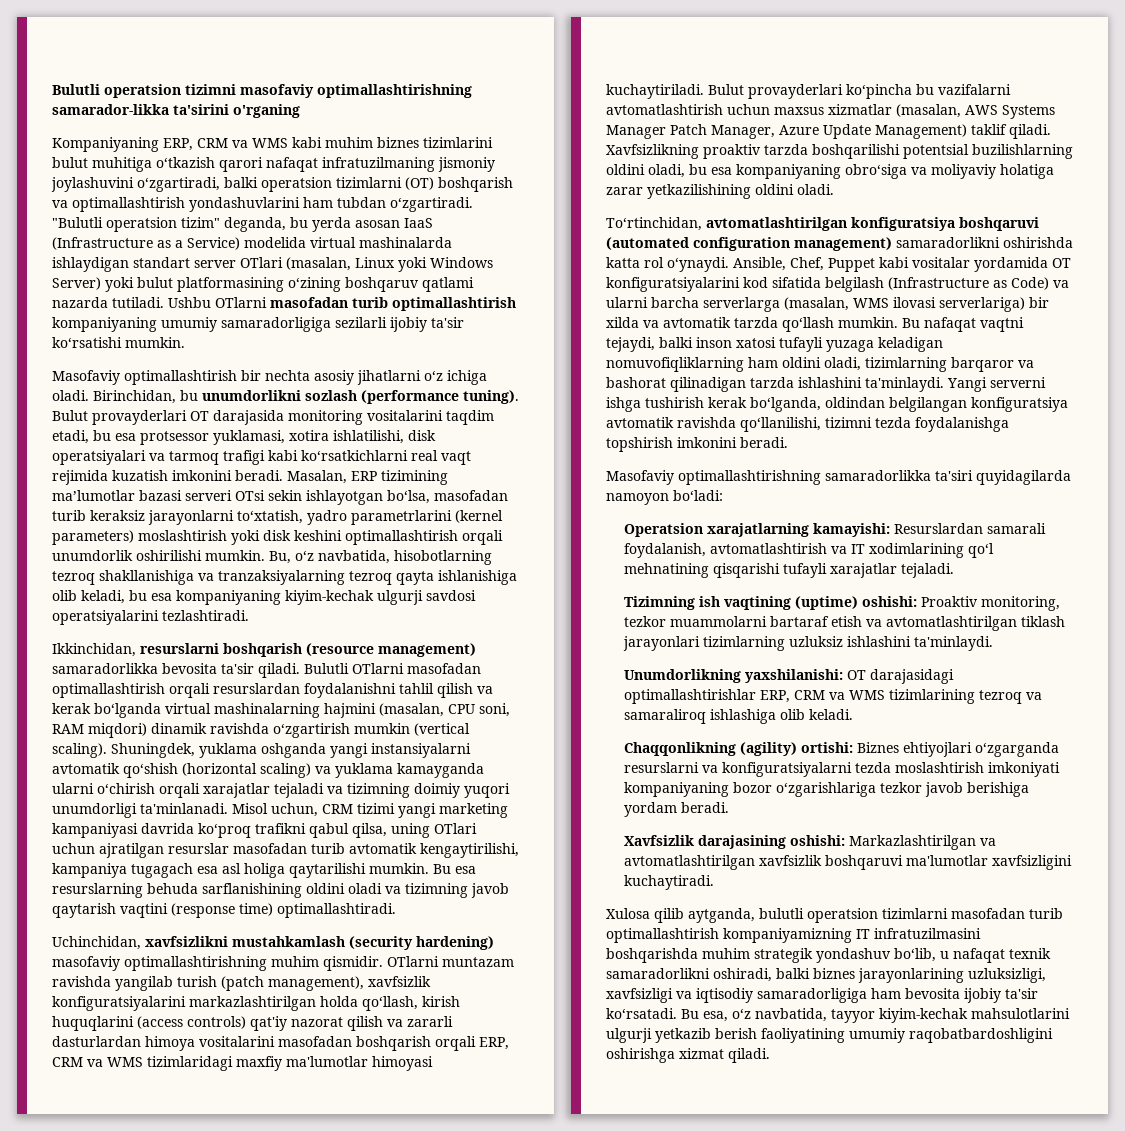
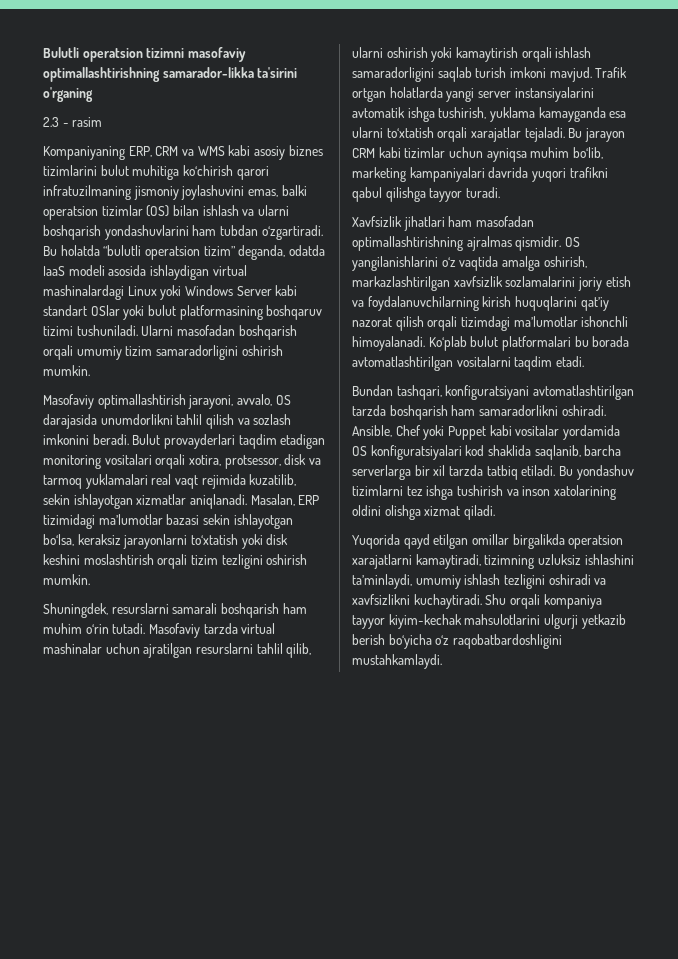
+ 2.3 - rasim
- Kompaniyaning ERP, CRM va WMS kabi muhim biznes tizimlarini bulut muhitiga o‘tkazish qarori nafaqat infratuzilmaning jismoniy joylashuvini o‘zgartiradi, balki operatsion tizimlarni (OT) boshqarish va optimallashtirish yondashuvlarini ham tubdan o‘zgartiradi. "Bulutli operatsion tizim" deganda, bu yerda asosan IaaS (Infrastructure as a Service) modelida virtual mashinalarda ishlaydigan standart server OTlari (masalan, Linux yoki Windows Server) yoki bulut platformasining o‘zining boshqaruv qatlami nazarda tutiladi. Ushbu OTlarni masofadan turib optimallashtirish kompaniyaning umumiy samaradorligiga sezilarli ijobiy ta'sir ko‘rsatishi mumkin.
- Masofaviy optimallashtirish bir nechta asosiy jihatlarni o‘z ichiga oladi. Birinchidan, bu unumdorlikni sozlash (performance tuning). Bulut provayderlari OT darajasida monitoring vositalarini taqdim etadi, bu esa protsessor yuklamasi, xotira ishlatilishi, disk operatsiyalari va tarmoq trafigi kabi ko‘rsatkichlarni real vaqt rejimida kuzatish imkonini beradi.
+ Kompaniyaning ERP, CRM va WMS kabi asosiy biznes tizimlarini bulut muhitiga ko‘chirish qarori infratuzilmaning jismoniy joylashuvini emas, balki operatsion tizimlar (OS) bilan ishlash va ularni boshqarish yondashuvlarini ham tubdan o‘zgartiradi. Bu holatda “bulutli operatsion tizim” deganda, odatda IaaS modeli asosida ishlaydigan virtual mashinalardagi Linux yoki Windows Server kabi standart OSlar yoki bulut platformasining boshqaruv tizimi tushuniladi. Ularni masofadan boshqarish orqali umumiy tizim samaradorligini oshirish mumkin.
+ Masofaviy optimallashtirish jarayoni, avvalo, OS darajasida unumdorlikni tahlil qilish va sozlash imkonini beradi. Bulut provayderlari taqdim etadigan monitoring vositalari orqali xotira, protsessor, disk va tarmoq yuklamalari real vaqt rejimida kuzatilib, sekin ishlayotgan xizmatlar aniqlanadi.
- Masalan, ERP tizimining ma’lumotlar bazasi serveri OTsi sekin ishlayotgan bo‘lsa, masofadan turib keraksiz jarayonlarni to‘xtatish, yadro parametrlarini (kernel parameters) moslashtirish yoki disk keshini optimallashtirish orqali unumdorlik oshirilishi mumkin. Bu, o‘z navbatida, hisobotlarning tezroq shakllanishiga va tranzaksiyalarning tezroq qayta ishlanishiga olib keladi, bu esa kompaniyaning kiyim-kechak ulgurji savdosi operatsiyalarini tezlashtiradi.
- Ikkinchidan, resurslarni boshqarish (resource management) samaradorlikka bevosita ta'sir qiladi. Bulutli OTlarni masofadan optimallashtirish orqali resurslardan foydalanishni tahlil qilish va kerak bo‘lganda virtual mashinalarning hajmini (masalan, CPU soni, RAM miqdori) dinamik ravishda o‘zgartirish mumkin (vertical scaling). Shuningdek, yuklama oshganda yangi instansiyalarni avtomatik qo‘shish (horizontal scaling) va yuklama kamayganda ularni o‘chirish orqali xarajatlar tejaladi va tizimning doimiy yuqori unumdorligi ta'minlanadi. Misol uchun, CRM tizimi yangi marketing kampaniyasi davrida ko‘proq trafikni qabul qilsa, uning OTlari uchun ajratilgan resurslar masofadan turib avtomatik kengaytirilishi, kampaniya tugagach esa asl holiga qaytarilishi mumkin. Bu esa resurslarning behuda sarflanishining oldini oladi va tizimning javob qaytarish vaqtini (response time) optimallashtiradi.
- Uchinchidan, xavfsizlikni mustahkamlash (security hardening) masofaviy optimallashtirishning muhim qismidir. OTlarni muntazam ravishda yangilab turish (patch management), xavfsizlik konfiguratsiyalarini markazlashtirilgan holda qo‘llash, kirish huquqlarini (access controls) qat'iy nazorat qilish va zararli dasturlardan himoya vositalarini masofadan boshqarish orqali ERP, CRM va WMS tizimlaridagi maxfiy ma'lumotlar himoyasi kuchaytiriladi. Bulut provayderlari ko‘pincha bu vazifalarni avtomatlashtirish uchun maxsus xizmatlar (masalan, AWS Systems Manager Patch Manager, Azure Update Management) taklif qiladi. Xavfsizlikning proaktiv tarzda boshqarilishi potentsial buzilishlarning oldini oladi, bu esa kompaniyaning obro‘siga va moliyaviy holatiga zarar yetkazilishining oldini oladi.
- To‘rtinchidan, avtomatlashtirilgan konfiguratsiya boshqaruvi (automated configuration management) samaradorlikni oshirishda katta rol o‘ynaydi. Ansible, Chef, Puppet kabi vositalar yordamida OT konfiguratsiyalarini kod sifatida belgilash (Infrastructure as Code) va ularni barcha serverlarga (masalan, WMS ilovasi serverlariga) bir xilda va avtomatik tarzda qo‘llash mumkin. Bu nafaqat vaqtni tejaydi, balki inson xatosi tufayli yuzaga keladigan nomuvofiqliklarning ham oldini oladi, tizimlarning barqaror va bashorat qilinadigan tarzda ishlashini ta'minlaydi. Yangi serverni ishga tushirish kerak bo‘lganda, oldindan belgilangan konfiguratsiya avtomatik ravishda qo‘llanilishi, tizimni tezda foydalanishga topshirish imkonini beradi.
- Masofaviy optimallashtirishning samaradorlikka ta'siri quyidagilarda namoyon bo‘ladi:
- Operatsion xarajatlarning kamayishi: Resurslardan samarali foydalanish, avtomatlashtirish va IT xodimlarining qo‘l mehnatining qisqarishi tufayli xarajatlar tejaladi.
- Tizimning ish vaqtining (uptime) oshishi: Proaktiv monitoring, tezkor muammolarni bartaraf etish va avtomatlashtirilgan tiklash jarayonlari tizimlarning uzluksiz ishlashini ta'minlaydi.
- Unumdorlikning yaxshilanishi: OT darajasidagi optimallashtirishlar ERP, CRM va WMS tizimlarining tezroq va samaraliroq ishlashiga olib keladi.
- Chaqqonlikning (agility) ortishi: Biznes ehtiyojlari o‘zgarganda resurslarni va konfiguratsiyalarni tezda moslashtirish imkoniyati kompaniyaning bozor o‘zgarishlariga tezkor javob berishiga yordam beradi.
- Xavfsizlik darajasining oshishi: Markazlashtirilgan va avtomatlashtirilgan xavfsizlik boshqaruvi ma'lumotlar xavfsizligini kuchaytiradi.
- Xulosa qilib aytganda, bulutli operatsion tizimlarni masofadan turib optimallashtirish kompaniyamizning IT infratuzilmasini boshqarishda muhim strategik yondashuv bo‘lib, u nafaqat texnik samaradorlikni oshiradi, balki biznes jarayonlarining uzluksizligi, xavfsizligi va iqtisodiy samaradorligiga ham bevosita ijobiy ta'sir ko‘rsatadi. Bu esa, o‘z navbatida, tayyor kiyim-kechak mahsulotlarini ulgurji yetkazib berish faoliyatining umumiy raqobatbardoshligini oshirishga xizmat qiladi.
+ Masalan, ERP tizimidagi ma’lumotlar bazasi sekin ishlayotgan bo‘lsa, keraksiz jarayonlarni to‘xtatish yoki disk keshini moslashtirish orqali tizim tezligini oshirish mumkin.
+ Shuningdek, resurslarni samarali boshqarish ham muhim o‘rin tutadi. Masofaviy tarzda virtual mashinalar uchun ajratilgan resurslarni tahlil qilib, ularni oshirish yoki kamaytirish orqali ishlash samaradorligini saqlab turish imkoni mavjud. Trafik ortgan holatlarda yangi server instansiyalarini avtomatik ishga tushirish, yuklama kamayganda esa ularni to‘xtatish orqali xarajatlar tejaladi. Bu jarayon CRM kabi tizimlar uchun ayniqsa muhim bo‘lib, marketing kampaniyalari davrida yuqori trafikni qabul qilishga tayyor turadi.
+ Xavfsizlik jihatlari ham masofadan optimallashtirishning ajralmas qismidir. OS yangilanishlarini o‘z vaqtida amalga oshirish, markazlashtirilgan xavfsizlik sozlamalarini joriy etish va foydalanuvchilarning kirish huquqlarini qat’iy nazorat qilish orqali tizimdagi ma’lumotlar ishonchli himoyalanadi. Ko‘plab bulut platformalari bu borada avtomatlashtirilgan vositalarni taqdim etadi.
+ Bundan tashqari, konfiguratsiyani avtomatlashtirilgan tarzda boshqarish ham samaradorlikni oshiradi. Ansible, Chef yoki Puppet kabi vositalar yordamida OS konfiguratsiyalari kod shaklida saqlanib, barcha serverlarga bir xil tarzda tatbiq etiladi. Bu yondashuv tizimlarni tez ishga tushirish va inson xatolarining oldini olishga xizmat qiladi.
+ Yuqorida qayd etilgan omillar birgalikda operatsion xarajatlarni kamaytiradi, tizimning uzluksiz ishlashini ta’minlaydi, umumiy ishlash tezligini oshiradi va xavfsizlikni kuchaytiradi. Shu orqali kompaniya tayyor kiyim-kechak mahsulotlarini ulgurji yetkazib berish bo‘yicha o‘z raqobatbardoshligini mustahkamlaydi.

